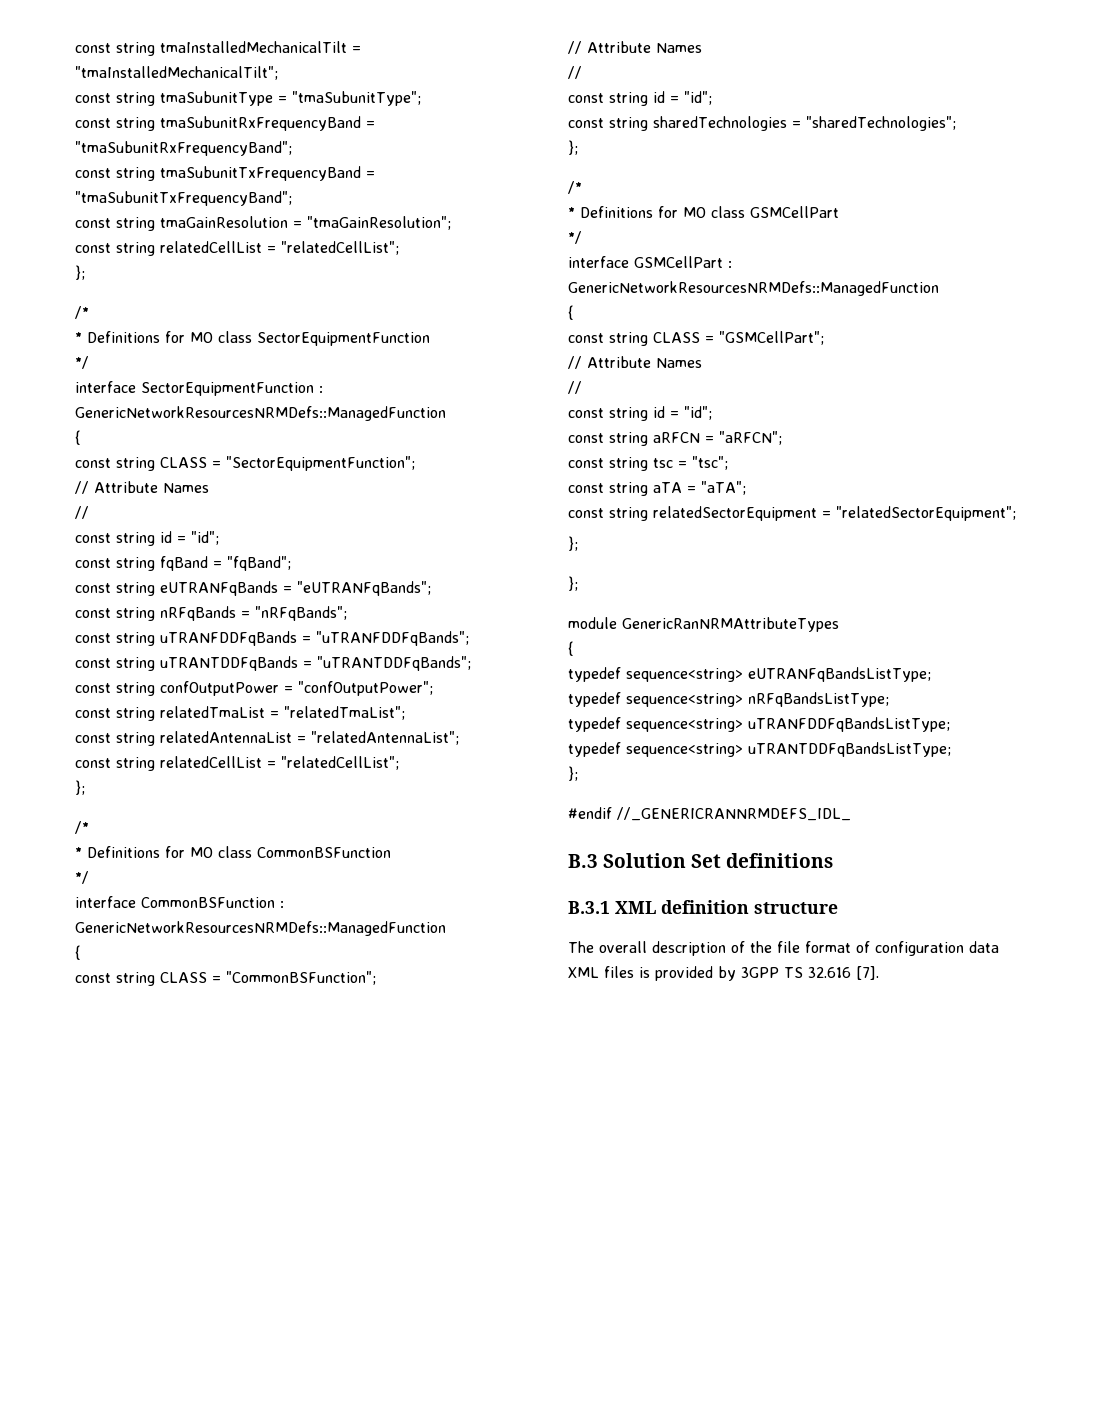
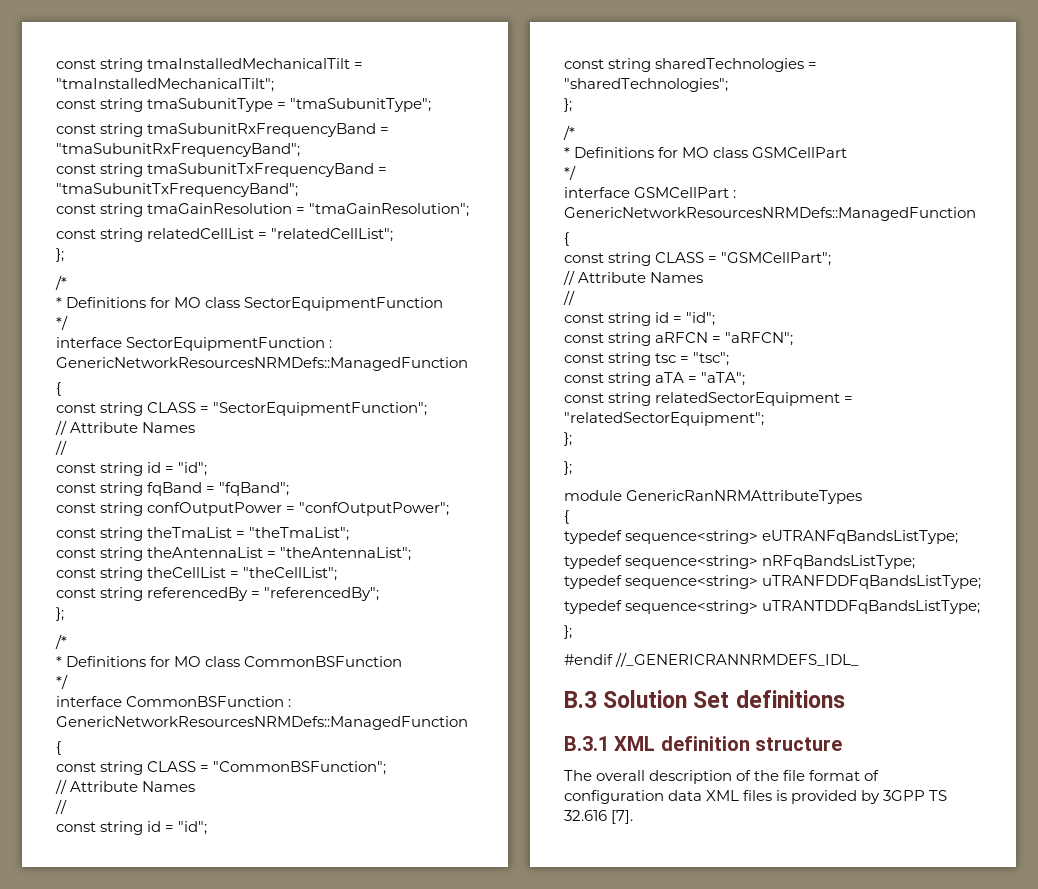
- const string eUTRANFqBands = "eUTRANFqBands";
- const string nRFqBands = "nRFqBands";
- const string uTRANFDDFqBands = "uTRANFDDFqBands";
- const string uTRANTDDFqBands = "uTRANTDDFqBands";
- const string relatedTmaList = "relatedTmaList";
- const string relatedAntennaList = "relatedAntennaList";
- const string relatedCellList = "relatedCellList";
+ const string theTmaList = "theTmaList";
+ const string theAntennaList = "theAntennaList";
+ const string theCellList = "theCellList";
+ const string referencedBy = "referencedBy";

